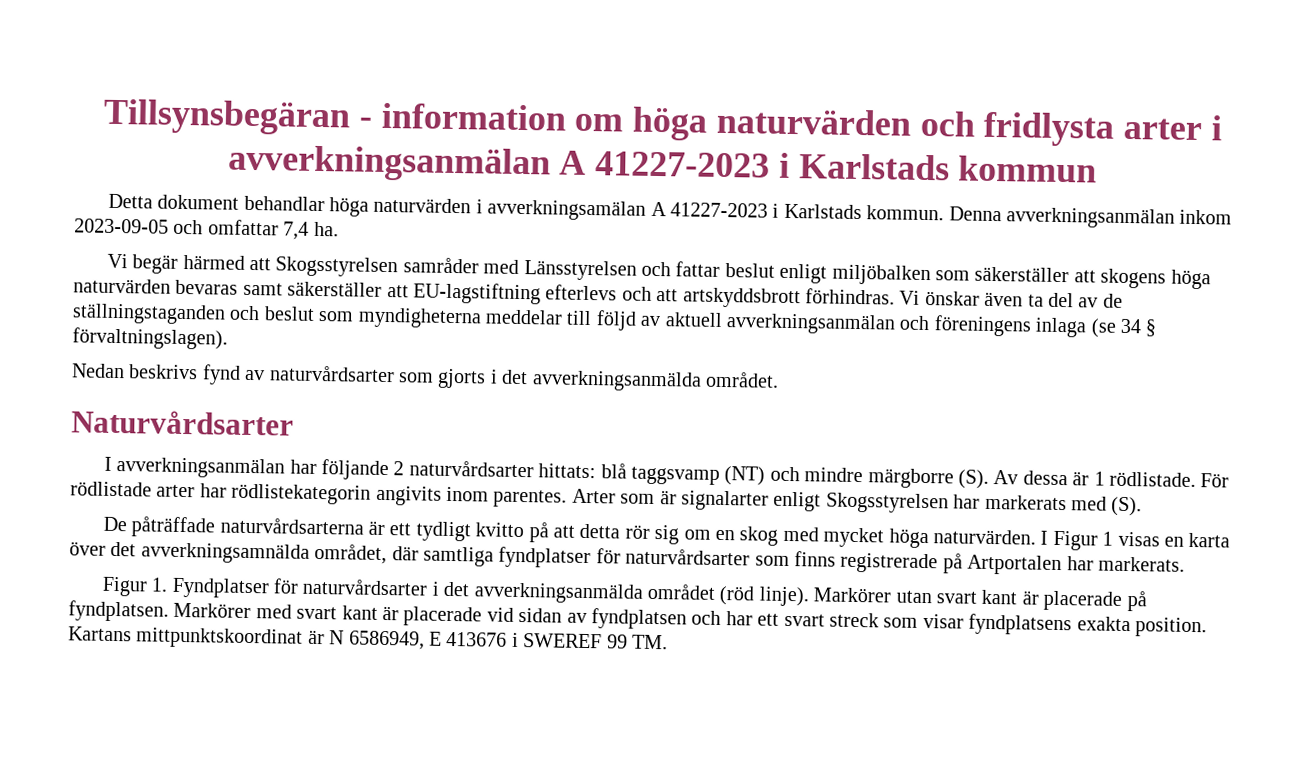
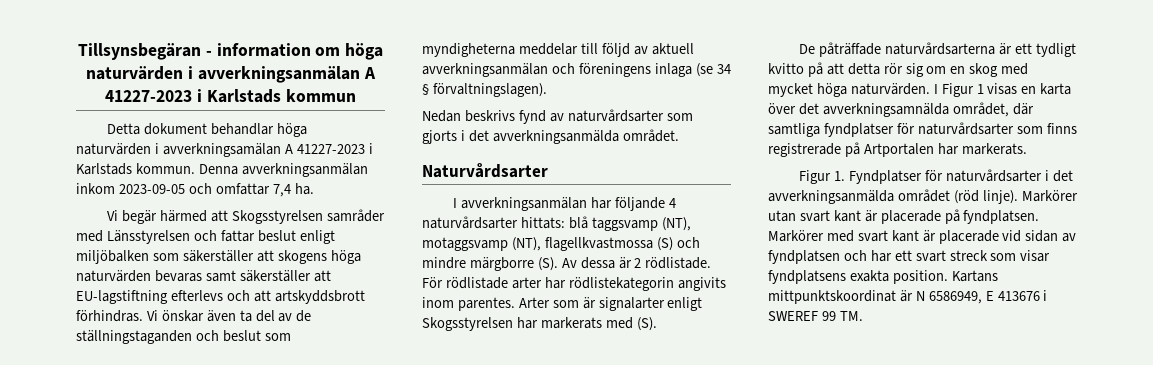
- Tillsynsbegäran - information om höga naturvärden och fridlysta arter i avverkningsanmälan A 41227-2023 i Karlstads kommun
+ Tillsynsbegäran - information om höga naturvärden i avverkningsanmälan A 41227-2023 i Karlstads kommun
- I avverkningsanmälan har följande 2 naturvårdsarter hittats: blå taggsvamp (NT) och mindre märgborre (S). Av dessa är 1 rödlistade.
+ I avverkningsanmälan har följande 4 naturvårdsarter hittats: blå taggsvamp (NT), motaggsvamp (NT), flagellkvastmossa (S) och mindre märgborre (S). Av dessa är 2 rödlistade.

